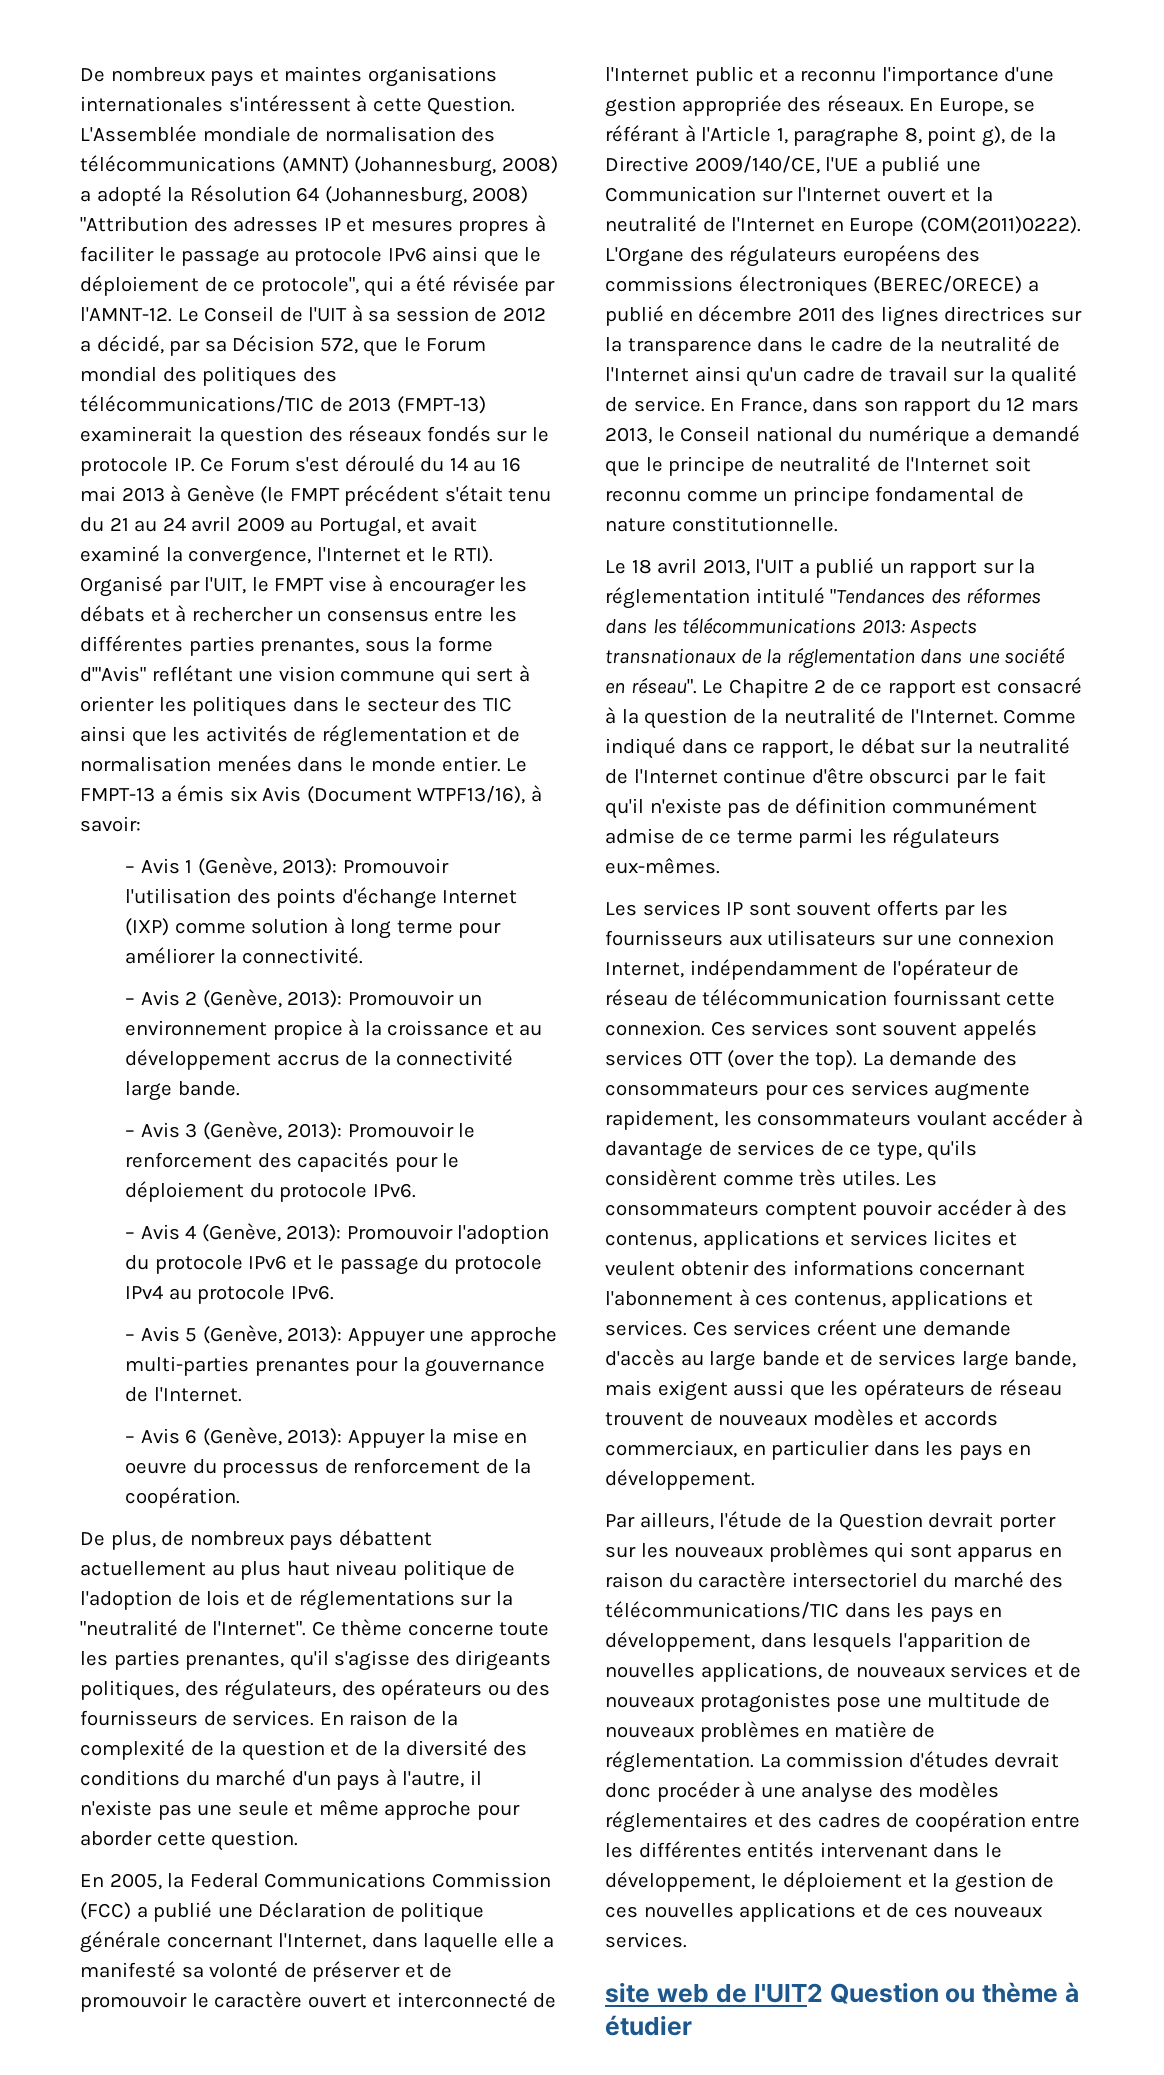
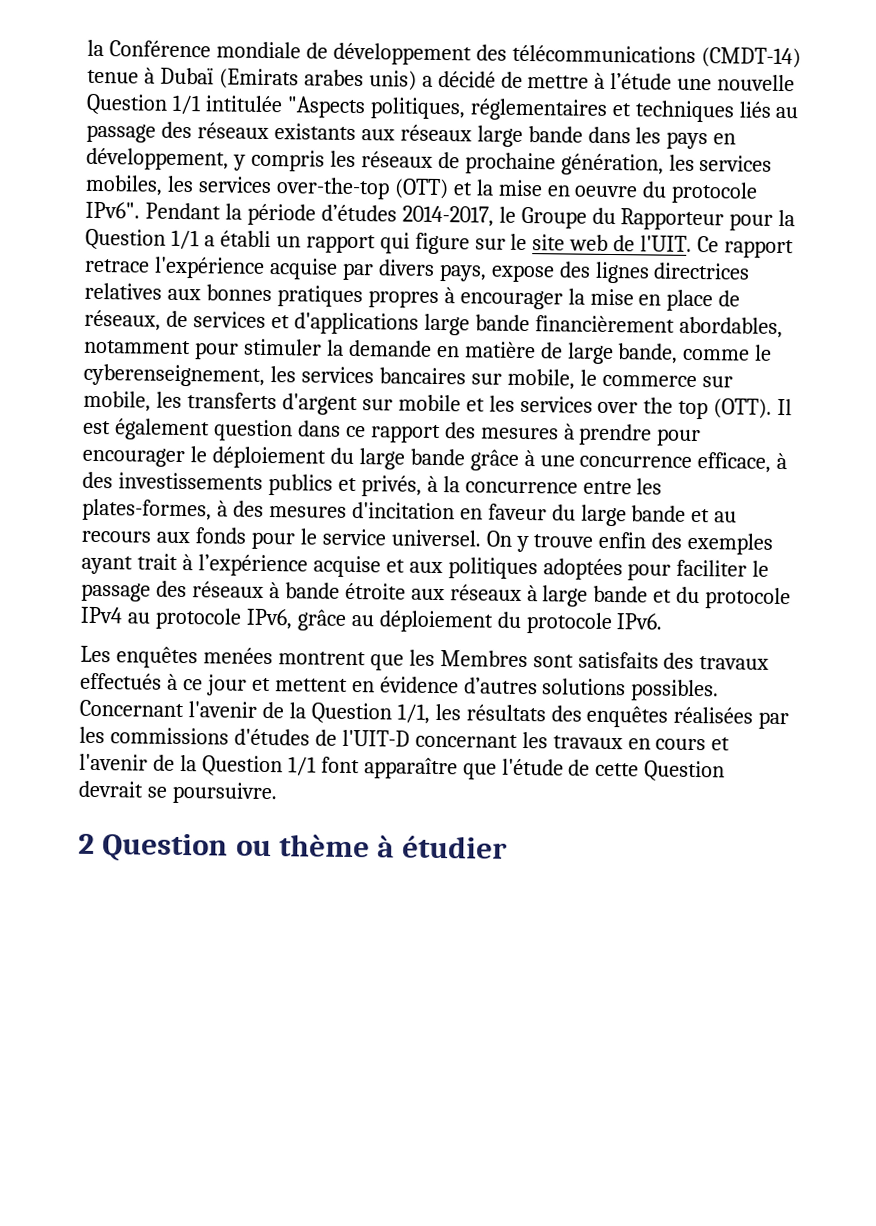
- De nombreux pays et maintes organisations internationales s'intéressent à cette Question. L'Assemblée mondiale de normalisation des télécommunications (AMNT) (Johannesburg, 2008) a adopté la Résolution 64 (Johannesburg, 2008) "Attribution des adresses IP et mesures propres à faciliter le passage au protocole IPv6 ainsi que le déploiement de ce protocole", qui a été révisée par l'AMNT-12. Le Conseil de l'UIT à sa session de 2012 a décidé, par sa Décision 572, que le Forum mondial des politiques des télécommunications/TIC de 2013 (FMPT-13) examinerait la question des réseaux fondés sur le protocole IP. Ce Forum s'est déroulé du 14 au 16 mai 2013 à Genève (le FMPT précédent s'était tenu du 21 au 24 avril 2009 au Portugal, et avait examiné la convergence, l'Internet et le RTI). Organisé par l'UIT, le FMPT vise à encourager les débats et à rechercher un consensus entre les différentes parties prenantes, sous la forme d'"Avis" reflétant une vision commune qui sert à orienter les politiques dans le secteur des TIC ainsi que les activités de réglementation et de normalisation menées dans le monde entier. Le FMPT-13 a émis six Avis (Document WTPF13/16), à savoir:
- – Avis 1 (Genève, 2013): Promouvoir l'utilisation des points d'échange Internet (IXP) comme solution à long terme pour améliorer la connectivité.
- – Avis 2 (Genève, 2013): Promouvoir un environnement propice à la croissance et au développement accrus de la connectivité large bande.
- – Avis 3 (Genève, 2013): Promouvoir le renforcement des capacités pour le déploiement du protocole IPv6.
- – Avis 4 (Genève, 2013): Promouvoir l'adoption du protocole IPv6 et le passage du protocole IPv4 au protocole IPv6.
- – Avis 5 (Genève, 2013): Appuyer une approche multi-parties prenantes pour la gouvernance de l'Internet.
- – Avis 6 (Genève, 2013): Appuyer la mise en oeuvre du processus de renforcement de la coopération.
- De plus, de nombreux pays débattent actuellement au plus haut niveau politique de l'adoption de lois et de réglementations sur la "neutralité de l'Internet". Ce thème concerne toute les parties prenantes, qu'il s'agisse des dirigeants politiques, des régulateurs, des opérateurs ou des fournisseurs de services. En raison de la complexité de la question et de la diversité des conditions du marché d'un pays à l'autre, il n'existe pas une seule et même approche pour aborder cette question.
- En 2005, la Federal Communications Commission (FCC) a publié une Déclaration de politique générale concernant l'Internet, dans laquelle elle a manifesté sa volonté de préserver et de promouvoir le caractère ouvert et interconnecté de l'Internet public et a reconnu l'importance d'une gestion appropriée des réseaux. En Europe, se référant à l'Article 1, paragraphe 8, point g), de la Directive 2009/140/CE, l'UE a publié une Communication sur l'Internet ouvert et la neutralité de l'Internet en Europe (COM(2011)0222). L'Organe des régulateurs européens des commissions électroniques (BEREC/ORECE) a publié en décembre 2011 des lignes directrices sur la transparence dans le cadre de la neutralité de l'Internet ainsi qu'un cadre de travail sur la qualité de service. En France, dans son rapport du 12 mars 2013, le Conseil national du numérique a demandé que le principe de neutralité de l'Internet soit reconnu comme un principe fondamental de nature constitutionnelle.
- Le 18 avril 2013, l'UIT a publié un rapport sur la réglementation intitulé "Tendances des réformes dans les télécommunications 2013: Aspects transnationaux de la réglementation dans une société en réseau". Le Chapitre 2 de ce rapport est consacré à la question de la neutralité de l'Internet. Comme indiqué dans ce rapport, le débat sur la neutralité de l'Internet continue d'être obscurci par le fait qu'il n'existe pas de définition communément admise de ce terme parmi les régulateurs eux-mêmes.
- Les services IP sont souvent offerts par les fournisseurs aux utilisateurs sur une connexion Internet, indépendamment de l'opérateur de réseau de télécommunication fournissant cette connexion. Ces services sont souvent appelés services OTT (over the top). La demande des consommateurs pour ces services augmente rapidement, les consommateurs voulant accéder à davantage de services de ce type, qu'ils considèrent comme très utiles. Les consommateurs comptent pouvoir accéder à des contenus, applications et services licites et veulent obtenir des informations concernant l'abonnement à ces contenus, applications et services. Ces services créent une demande d'accès au large bande et de services large bande, mais exigent aussi que les opérateurs de réseau trouvent de nouveaux modèles et accords commerciaux, en particulier dans les pays en développement.
- Par ailleurs, l'étude de la Question devrait porter sur les nouveaux problèmes qui sont apparus en raison du caractère intersectoriel du marché des télécommunications/TIC dans les pays en développement, dans lesquels l'apparition de nouvelles applications, de nouveaux services et de nouveaux protagonistes pose une multitude de nouveaux problèmes en matière de réglementation. La commission d'études devrait donc procéder à une analyse des modèles réglementaires et des cadres de coopération entre les différentes entités intervenant dans le développement, le déploiement et la gestion de ces nouvelles applications et de ces nouveaux services.
- site web de l'UIT2 Question ou thème à étudier
+ la Conférence mondiale de développement des télécommunications (CMDT-14) tenue à Dubaï (Emirats arabes unis) a décidé de mettre à l’étude une nouvelle Question 1/1 intitulée "Aspects politiques, réglementaires et techniques liés au passage des réseaux existants aux réseaux large bande dans les pays en développement, y compris les réseaux de prochaine génération, les services mobiles, les services over-the-top (OTT) et la mise en oeuvre du protocole IPv6". Pendant la période d’études 2014-2017, le Groupe du Rapporteur pour la Question 1/1 a établi un rapport qui figure sur le site web de l'UIT. Ce rapport retrace l'expérience acquise par divers pays, expose des lignes directrices relatives aux bonnes pratiques propres à encourager la mise en place de réseaux, de services et d'applications large bande financièrement abordables, notamment pour stimuler la demande en matière de large bande, comme le cyberenseignement, les services bancaires sur mobile, le commerce sur mobile, les transferts d'argent sur mobile et les services over the top (OTT). Il est également question dans ce rapport des mesures à prendre pour encourager le déploiement du large bande grâce à une concurrence efficace, à des investissements publics et privés, à la concurrence entre les plates-formes, à des mesures d'incitation en faveur du large bande et au recours aux fonds pour le service universel. On y trouve enfin des exemples ayant trait à l’expérience acquise et aux politiques adoptées pour faciliter le passage des réseaux à bande étroite aux réseaux à large bande et du protocole IPv4 au protocole IPv6, grâce au déploiement du protocole IPv6.
+ Les enquêtes menées montrent que les Membres sont satisfaits des travaux effectués à ce jour et mettent en évidence d’autres solutions possibles. Concernant l'avenir de la Question 1/1, les résultats des enquêtes réalisées par les commissions d'études de l'UIT-D concernant les travaux en cours et l'avenir de la Question 1/1 font apparaître que l'étude de cette Question devrait se poursuivre.
+ 2 Question ou thème à étudier

